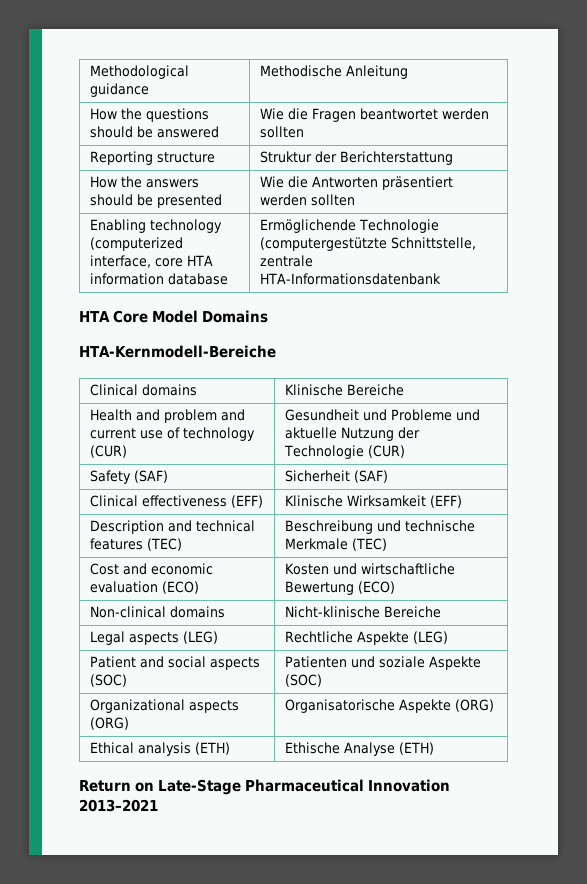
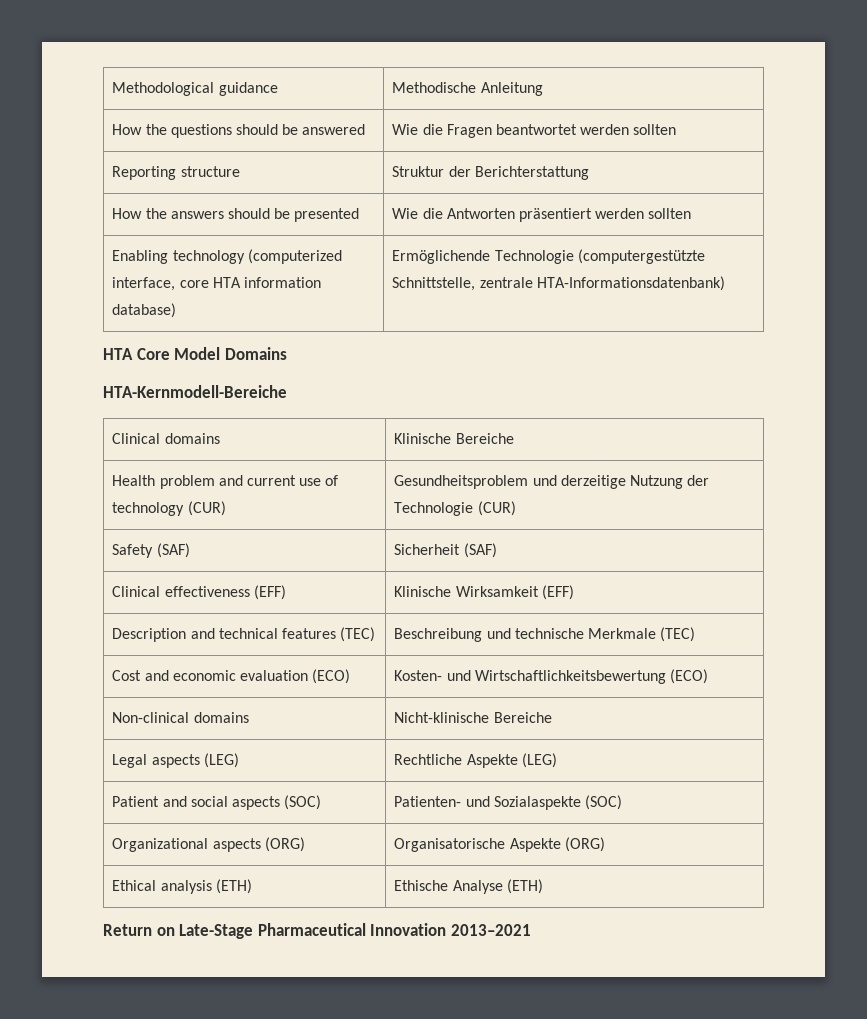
- Enabling technology (computerized interface, core HTA information database | Ermöglichende Technologie (computergestützte Schnittstelle, zentrale HTA-Informationsdatenbank
+ Enabling technology (computerized interface, core HTA information database) | Ermöglichende Technologie (computergestützte Schnittstelle, zentrale HTA-Informationsdatenbank)
- Health and problem and current use of technology (CUR) | Gesundheit und Probleme und aktuelle Nutzung der Technologie (CUR)
+ Health problem and current use of technology (CUR) | Gesundheitsproblem und derzeitige Nutzung der Technologie (CUR)
- Cost and economic evaluation (ECO) | Kosten und wirtschaftliche Bewertung (ECO)
+ Cost and economic evaluation (ECO) | Kosten- und Wirtschaftlichkeitsbewertung (ECO)
- Patient and social aspects (SOC) | Patienten und soziale Aspekte (SOC)
+ Patient and social aspects (SOC) | Patienten- und Sozialaspekte (SOC)

